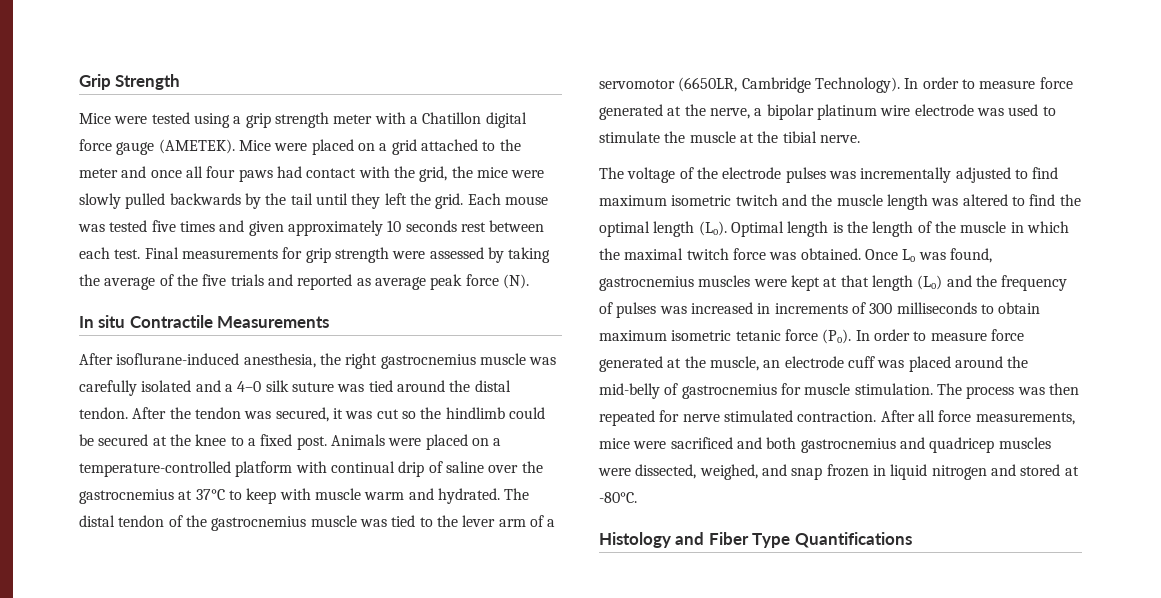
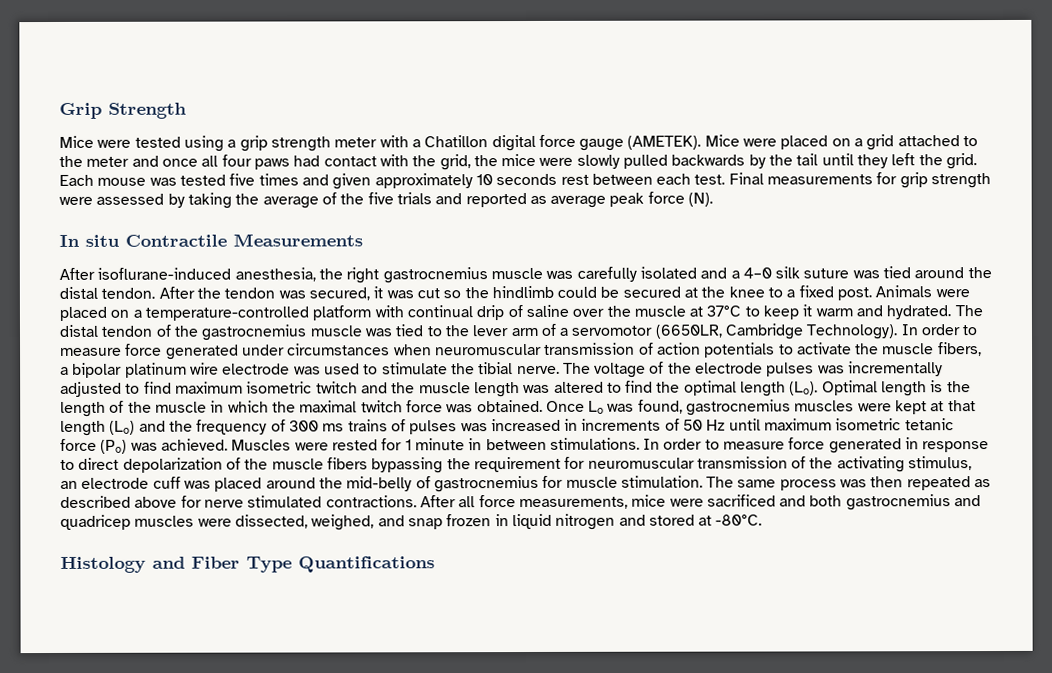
- Animals were placed on a temperature-controlled platform with continual drip of saline over the gastrocnemius at 37°C to keep with muscle warm and hydrated.
+ Animals were placed on a temperature-controlled platform with continual drip of saline over the muscle at 37°C to keep it warm and hydrated.
- In order to measure force generated at the nerve, a bipolar platinum wire electrode was used to stimulate the muscle at the tibial nerve.
- The voltage of the electrode pulses was incrementally adjusted to find maximum isometric twitch and the muscle length was altered to find the optimal length (Lo). Optimal length is the length of the muscle in which the maximal twitch force was obtained.
+ In order to measure force generated under circumstances when neuromuscular transmission of action potentials to activate the muscle fibers, a bipolar platinum wire electrode was used to stimulate the tibial nerve. The voltage of the electrode pulses was incrementally adjusted to find maximum isometric twitch and the muscle length was altered to find the optimal length (Lo). Optimal length is the length of the muscle in which the maximal twitch force was obtained.
- Once Lo was found, gastrocnemius muscles were kept at that length (Lo) and the frequency of pulses was increased in increments of 300 milliseconds to obtain maximum isometric tetanic force (Po). In order to measure force generated at the muscle, an electrode cuff was placed around the mid-belly of gastrocnemius for muscle stimulation.
+ Once Lo was found, gastrocnemius muscles were kept at that length (Lo) and the frequency of 300 ms trains of pulses was increased in increments of 50 Hz until maximum isometric tetanic force (Po) was achieved. Muscles were rested for 1 minute in between stimulations. In order to measure force generated in response to direct depolarization of the muscle fibers bypassing the requirement for neuromuscular transmission of the activating stimulus, an electrode cuff was placed around the mid-belly of gastrocnemius for muscle stimulation.
- The process was then repeated for nerve stimulated contraction.
+ The same process was then repeated as described above for nerve stimulated contractions.

